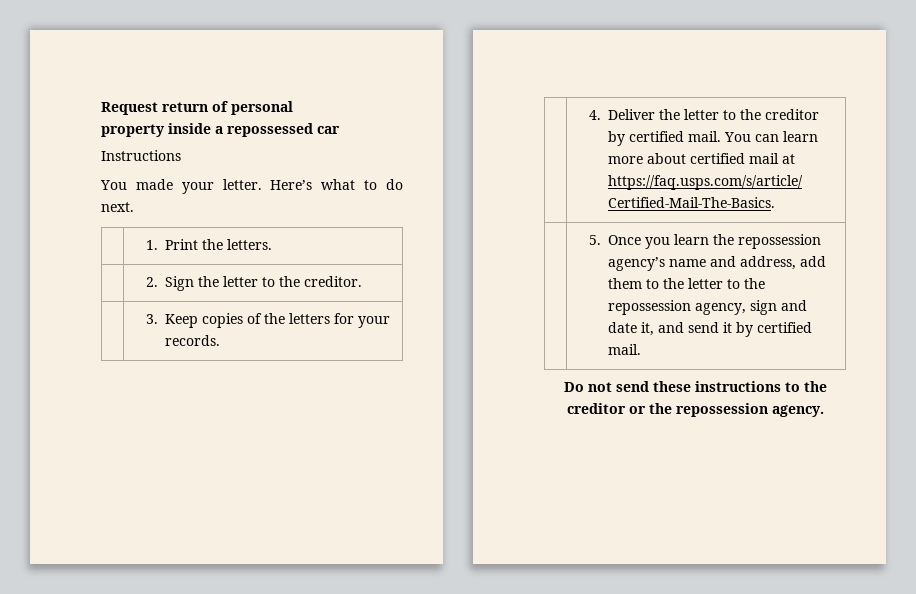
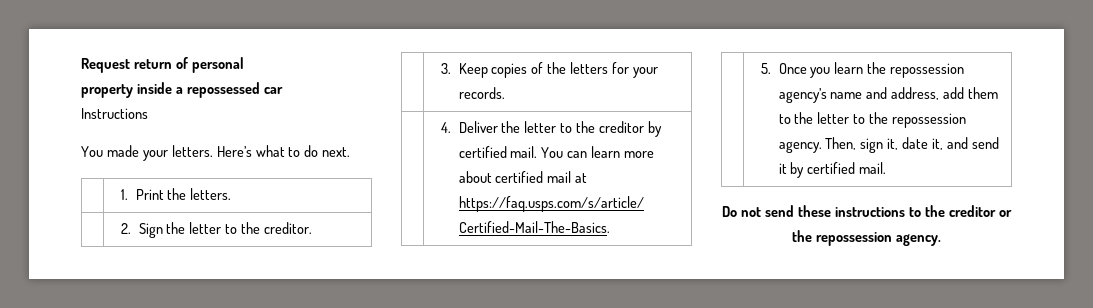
- You made your letter.
+ You made your letters.
- | 5. Once you learn the repossession agency’s name and address, add them to the letter to the repossession agency, sign and date it, and send it by certified mail.
+ | 5. Once you learn the repossession agency’s name and address, add them to the letter to the repossession agency. Then, sign it, date it, and send it by certified mail.

